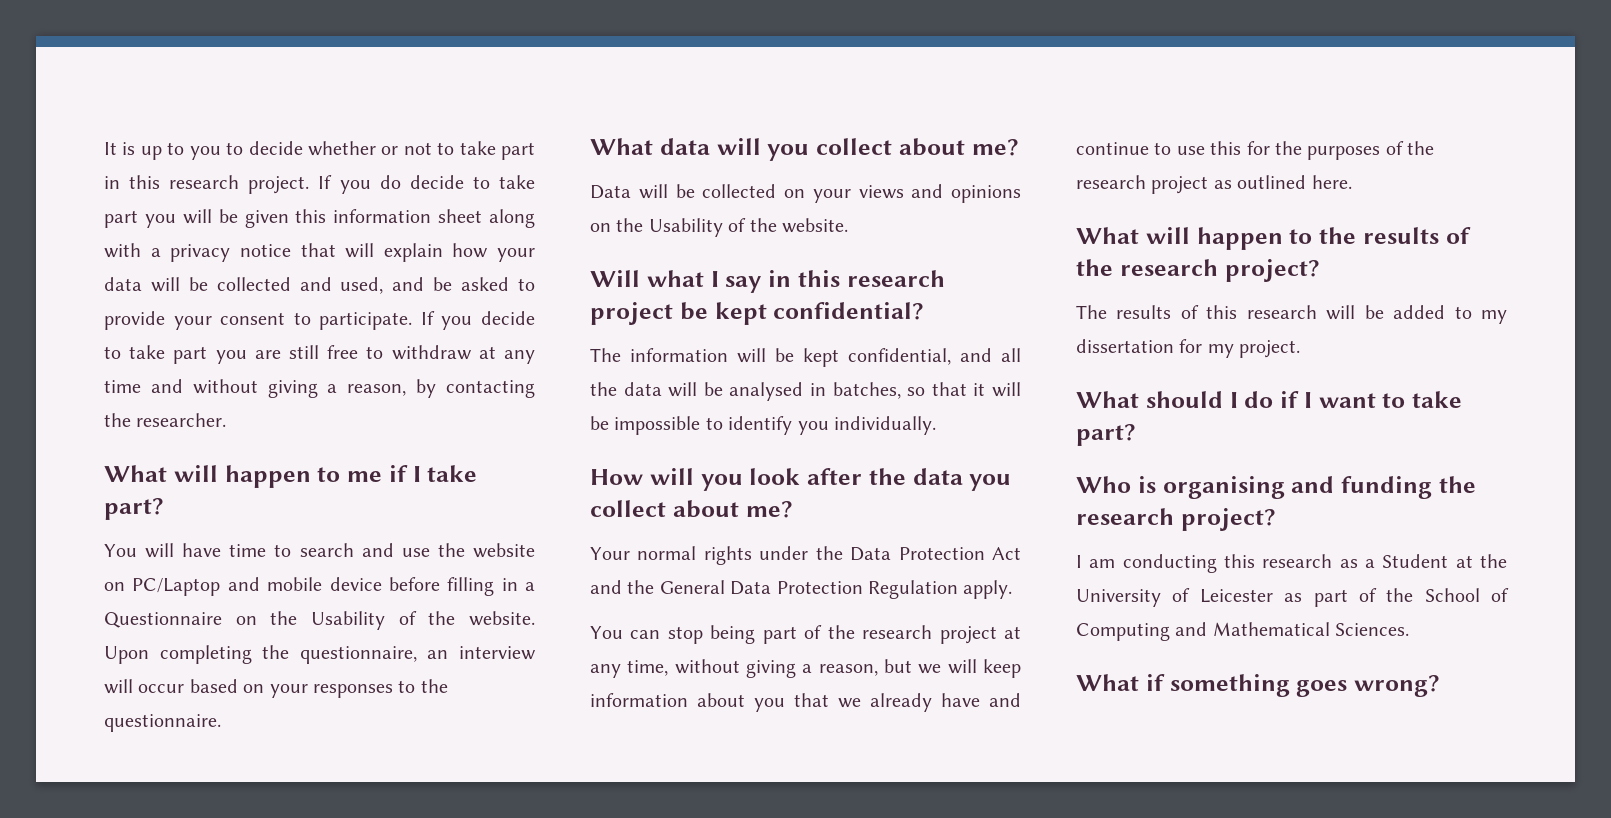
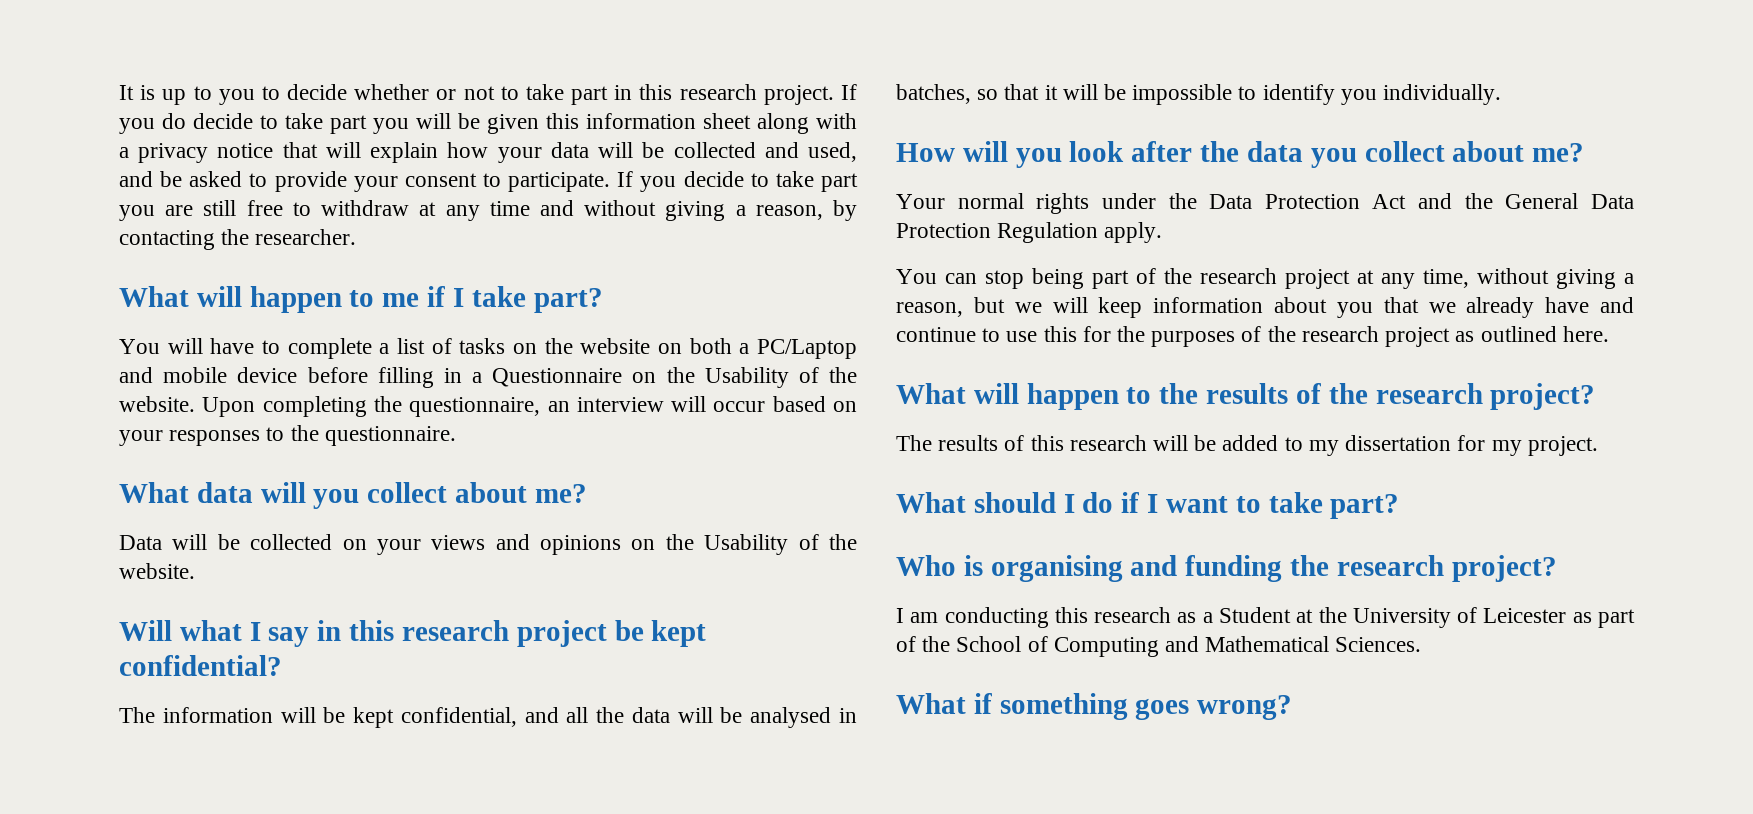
- You will have time to search and use the website on PC/Laptop and mobile device before filling in a Questionnaire on the Usability of the website.
+ You will have to complete a list of tasks on the website on both a PC/Laptop and mobile device before filling in a Questionnaire on the Usability of the website.

